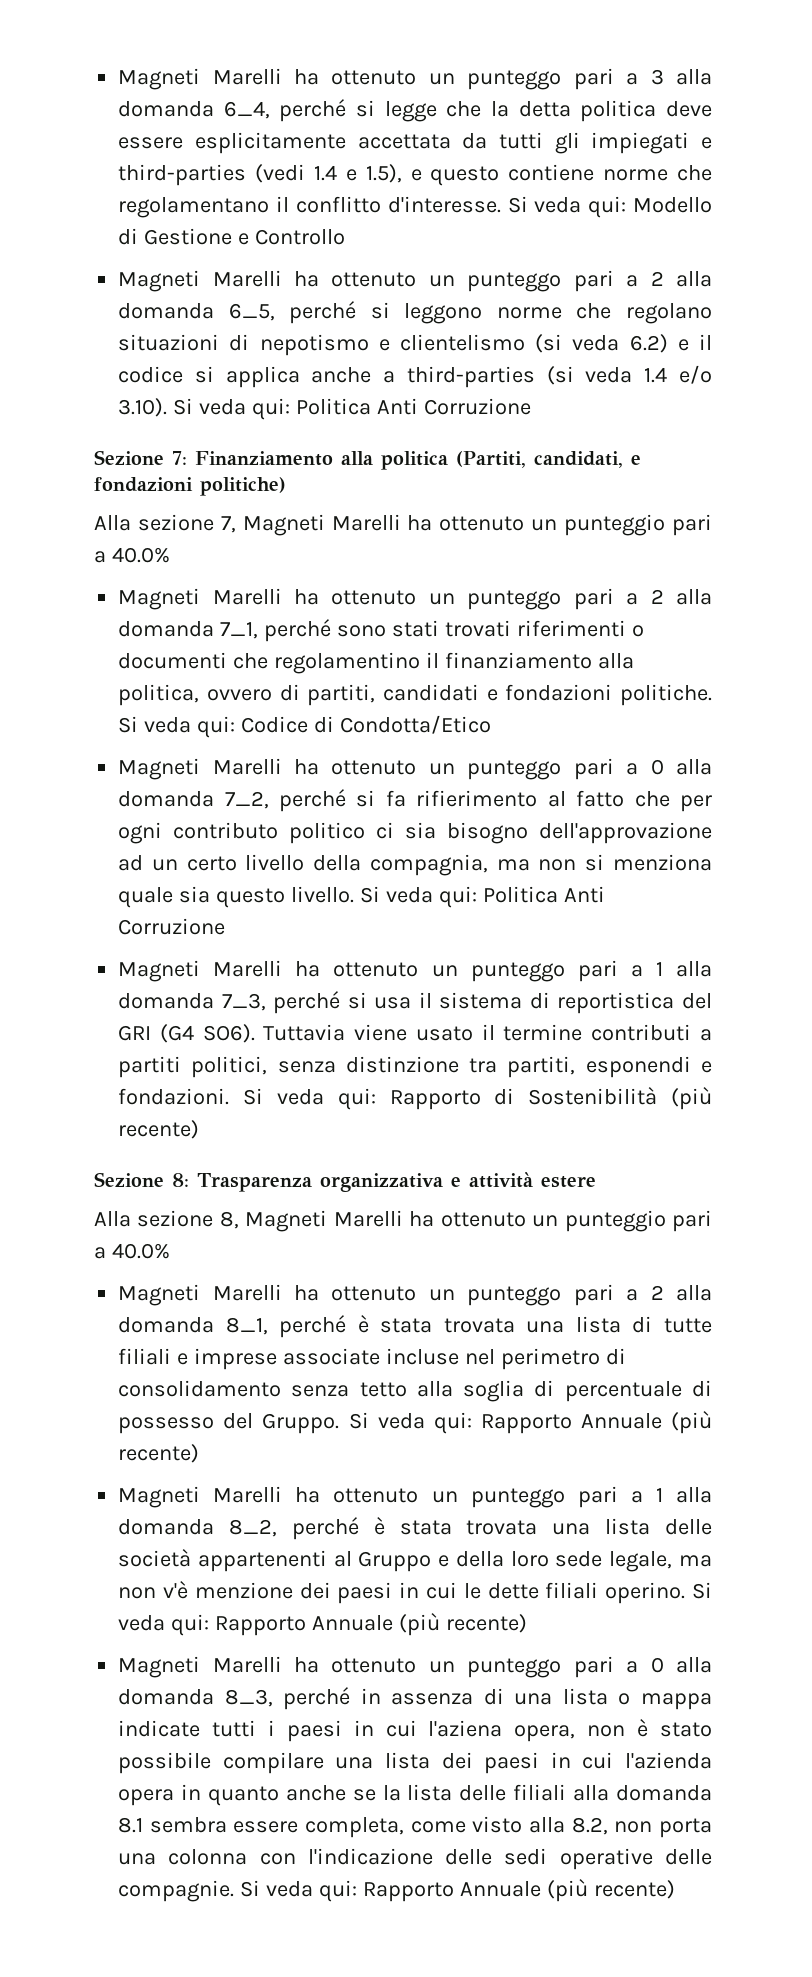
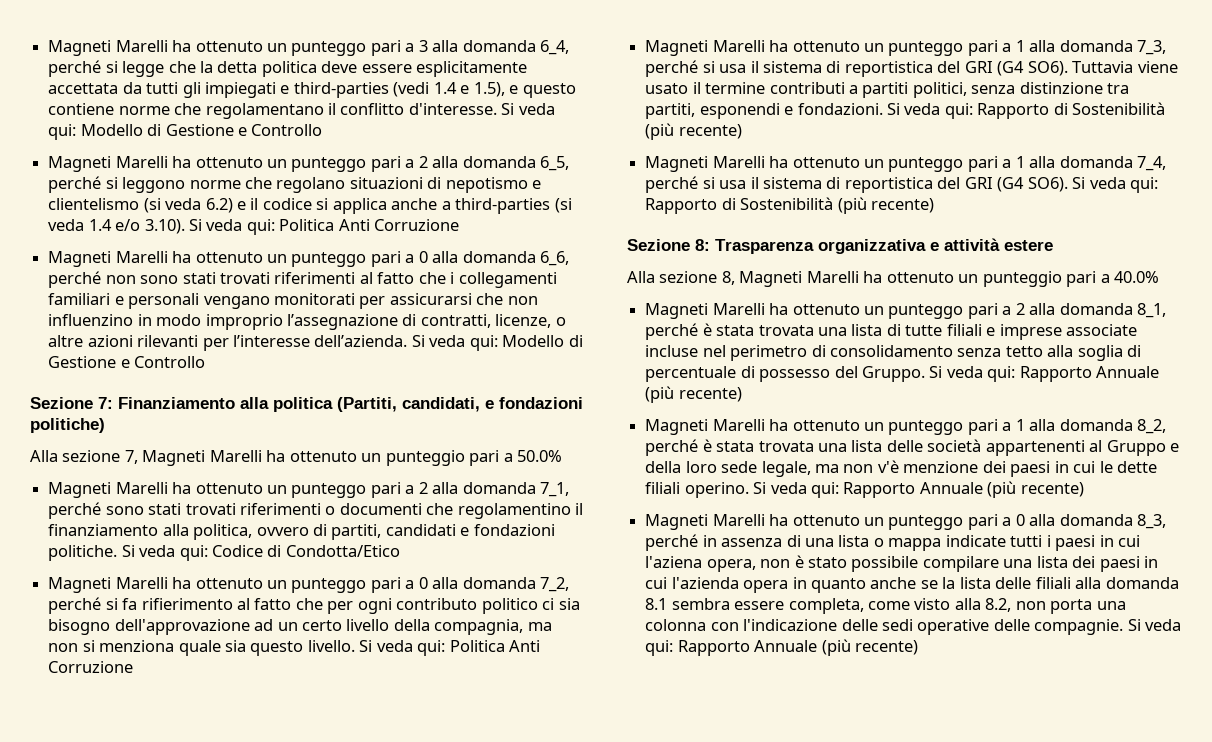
+ Magneti Marelli ha ottenuto un punteggo pari a 0 alla domanda 6_6, perché non sono stati trovati riferimenti al fatto che i collegamenti familiari e personali vengano monitorati per assicurarsi che non influenzino in modo improprio l’assegnazione di contratti, licenze, o altre azioni rilevanti per l’interesse dell’azienda. Si veda qui: Modello di Gestione e Controllo
- Alla sezione 7, Magneti Marelli ha ottenuto un punteggio pari a 40.0%
+ Alla sezione 7, Magneti Marelli ha ottenuto un punteggio pari a 50.0%
+ Magneti Marelli ha ottenuto un punteggo pari a 1 alla domanda 7_4, perché si usa il sistema di reportistica del GRI (G4 SO6). Si veda qui: Rapporto di Sostenibilità (più recente)

